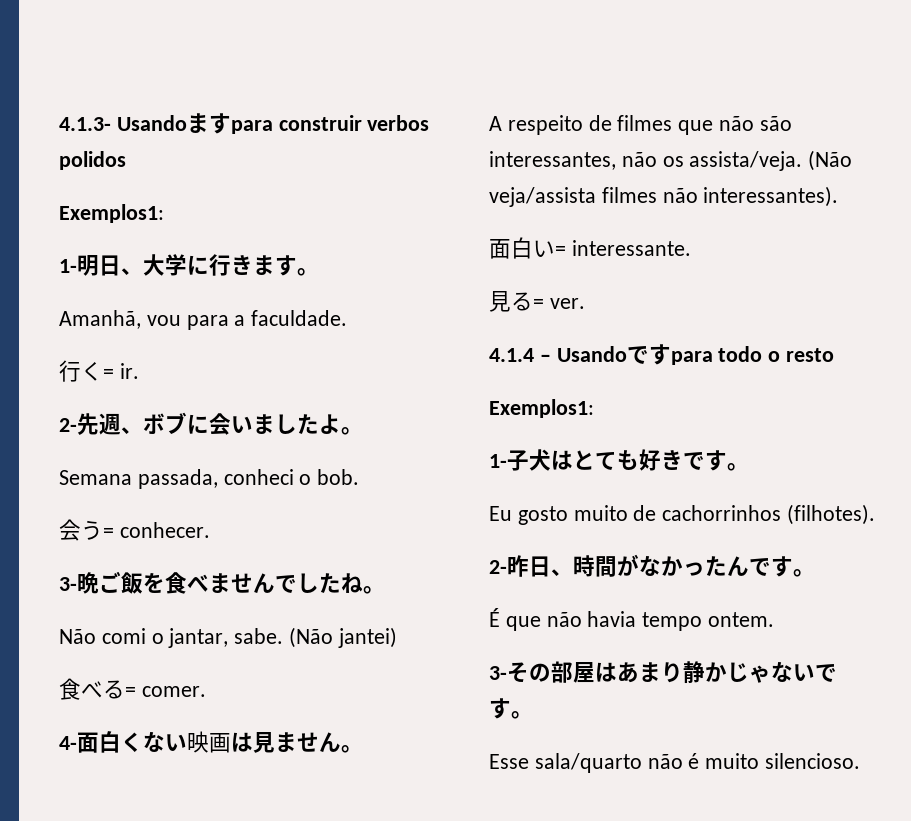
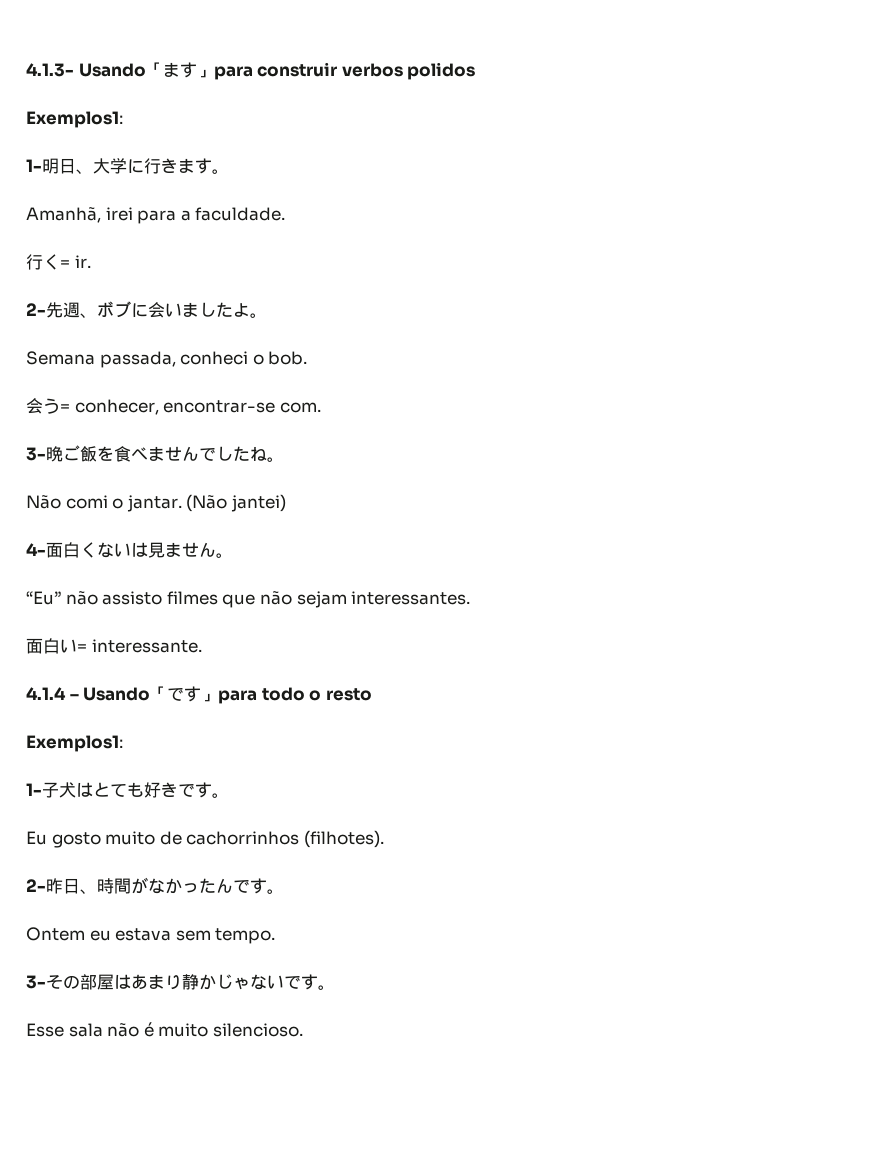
- 4.1.3- Usandoますpara construir verbos polidos
+ 4.1.3- Usando「ます」para construir verbos polidos
- Amanhã, vou para a faculdade.
+ Amanhã, irei para a faculdade.
- 会う= conhecer.
+ 会う= conhecer, encontrar-se com.
- Não comi o jantar, sabe.
+ Não comi o jantar.
- 食べる= comer.
- 4-面白くない映画は見ません。
+ 4-面白くないは見ません。
- A respeito de filmes que não são interessantes, não os assista/veja. (Não veja/assista filmes não interessantes).
+ “Eu” não assisto filmes que não sejam interessantes.
- 見る= ver.
- 4.1.4 – Usandoですpara todo o resto
+ 4.1.4 – Usando「です」para todo o resto
- É que não havia tempo ontem.
+ Ontem eu estava sem tempo.
- Esse sala/quarto não é muito silencioso.
+ Esse sala não é muito silencioso.

